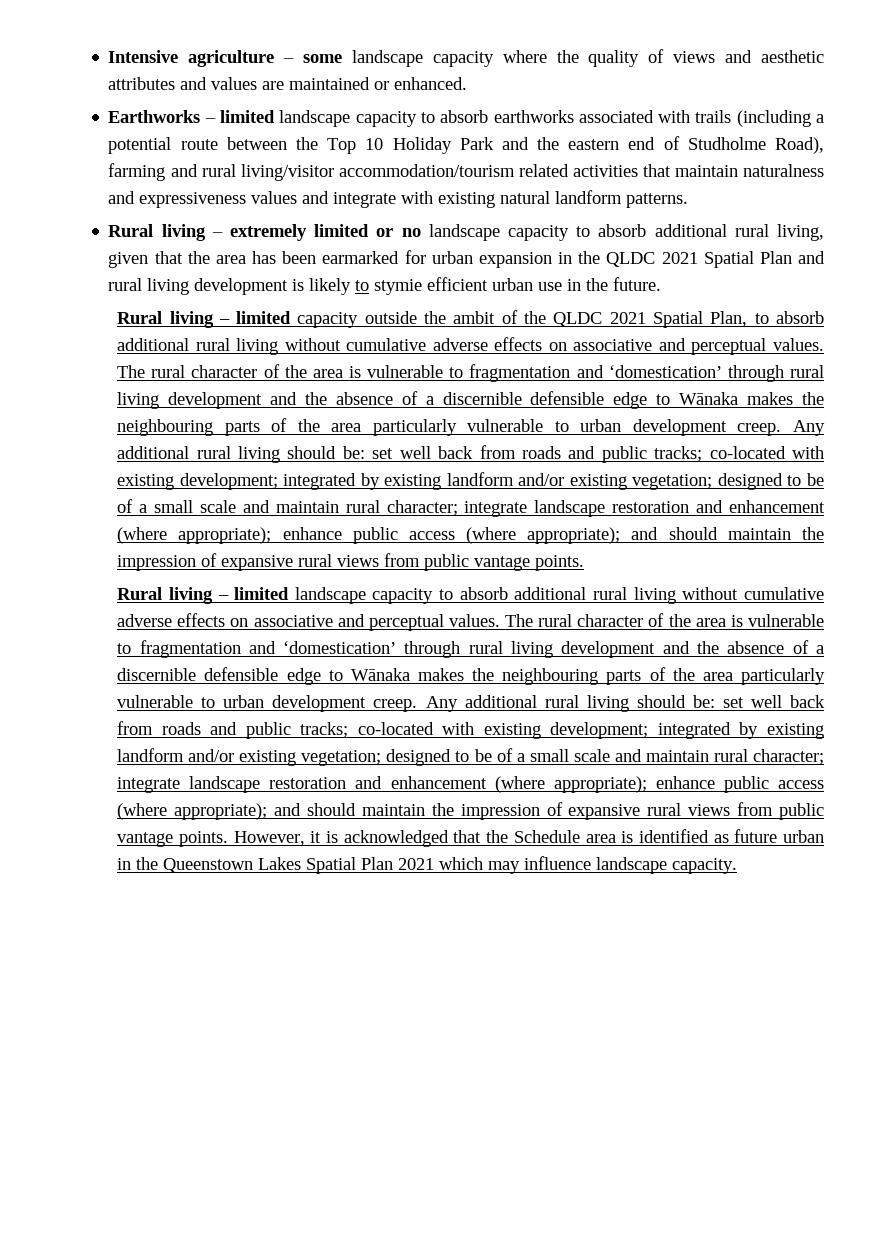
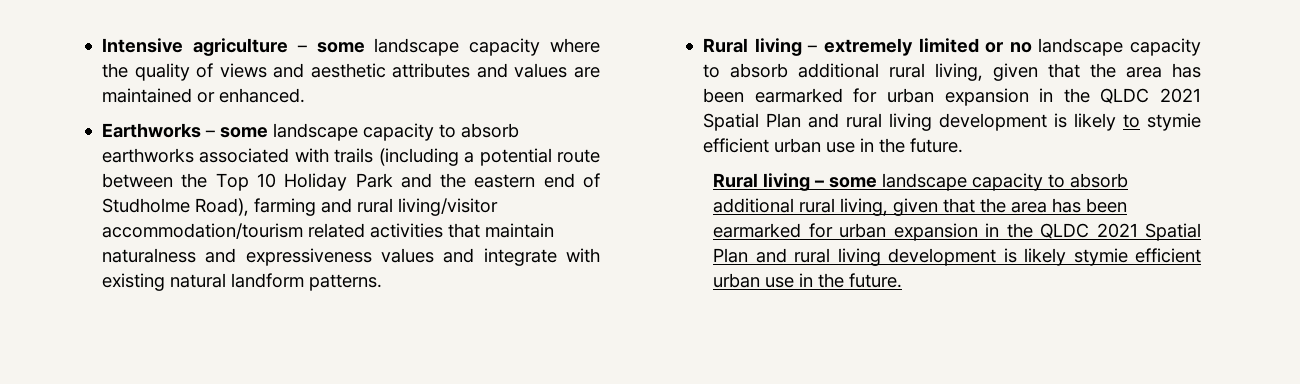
- Earthworks – limited landscape capacity to absorb earthworks associated with trails (including a potential route between the Top 10 Holiday Park and the eastern end of Studholme Road), farming and rural living/visitor accommodation/tourism related activities that maintain naturalness and expressiveness values and integrate with existing natural landform patterns.
+ Earthworks – some landscape capacity to absorb earthworks associated with trails (including a potential route between the Top 10 Holiday Park and the eastern end of Studholme Road), farming and rural living/visitor accommodation/tourism related activities that maintain naturalness and expressiveness values and integrate with existing natural landform patterns.
- Rural living – limited capacity outside the ambit of the QLDC 2021 Spatial Plan, to absorb additional rural living without cumulative adverse effects on associative and perceptual values. The rural character of the area is vulnerable to fragmentation and ‘domestication’ through rural living development and the absence of a discernible defensible edge to Wānaka makes the neighbouring parts of the area particularly vulnerable to urban development creep. Any additional rural living should be: set well back from roads and public tracks; co-located with existing development; integrated by existing landform and/or existing vegetation; designed to be of a small scale and maintain rural character; integrate landscape restoration and enhancement (where appropriate); enhance public access (where appropriate); and should maintain the impression of expansive rural views from public vantage points.
- Rural living – limited landscape capacity to absorb additional rural living without cumulative adverse effects on associative and perceptual values. The rural character of the area is vulnerable to fragmentation and ‘domestication’ through rural living development and the absence of a discernible defensible edge to Wānaka makes the neighbouring parts of the area particularly vulnerable to urban development creep. Any additional rural living should be: set well back from roads and public tracks; co-located with existing development; integrated by existing landform and/or existing vegetation; designed to be of a small scale and maintain rural character; integrate landscape restoration and enhancement (where appropriate); enhance public access (where appropriate); and should maintain the impression of expansive rural views from public vantage points. However, it is acknowledged that the Schedule area is identified as future urban in the Queenstown Lakes Spatial Plan 2021 which may influence landscape capacity.
+ Rural living – some landscape capacity to absorb additional rural living, given that the area has been earmarked for urban expansion in the QLDC 2021 Spatial Plan and rural living development is likely stymie efficient urban use in the future.

